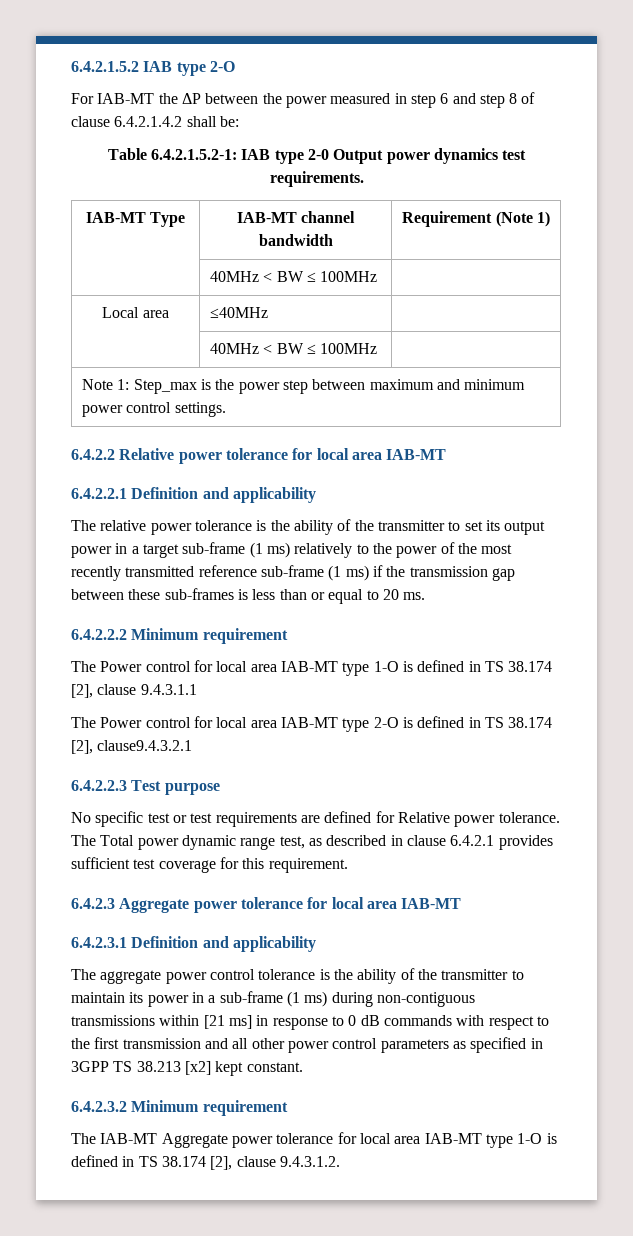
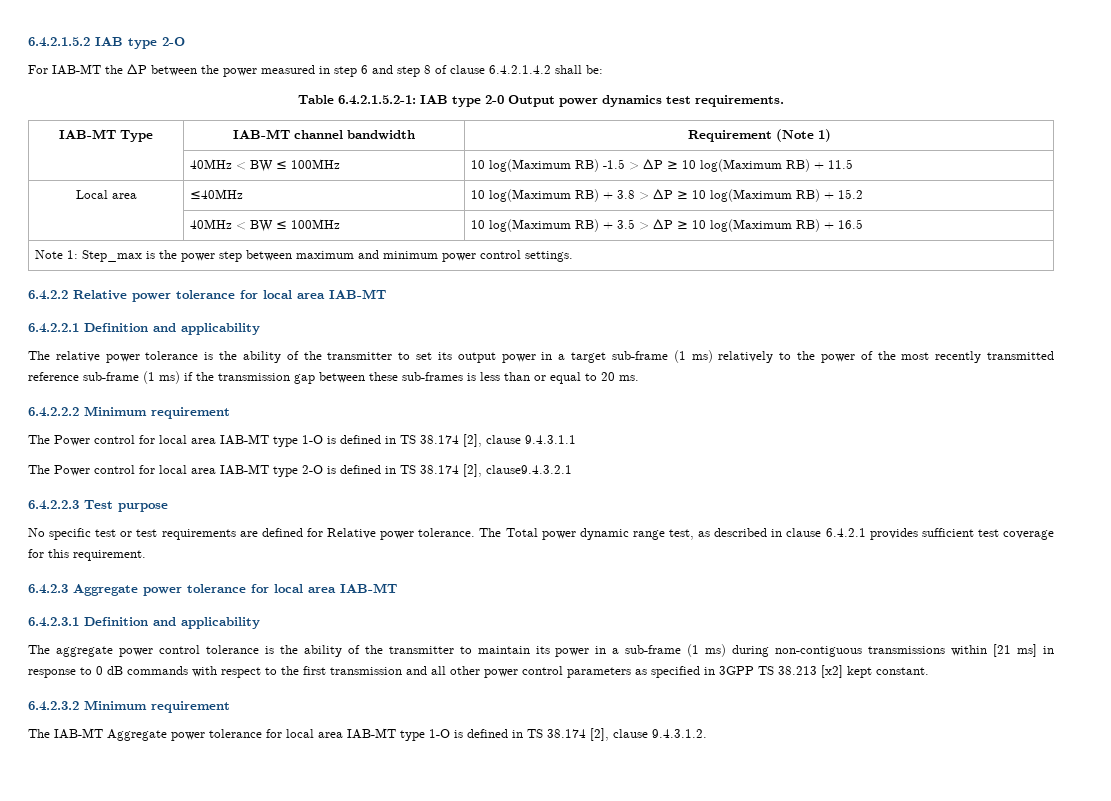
  IAB-MT Type | IAB-MT channel bandwidth | Requirement (Note 1)
- | 40MHz < BW ≤ 100MHz |
- Local area | ≤40MHz |
- | 40MHz < BW ≤ 100MHz |
+ | 40MHz < BW ≤ 100MHz | 10 log(Maximum RB) -1.5 > ΔP ≥ 10 log(Maximum RB) + 11.5
+ Local area | ≤40MHz | 10 log(Maximum RB) + 3.8 > ΔP ≥ 10 log(Maximum RB) + 15.2
+ | 40MHz < BW ≤ 100MHz | 10 log(Maximum RB) + 3.5 > ΔP ≥ 10 log(Maximum RB) + 16.5

